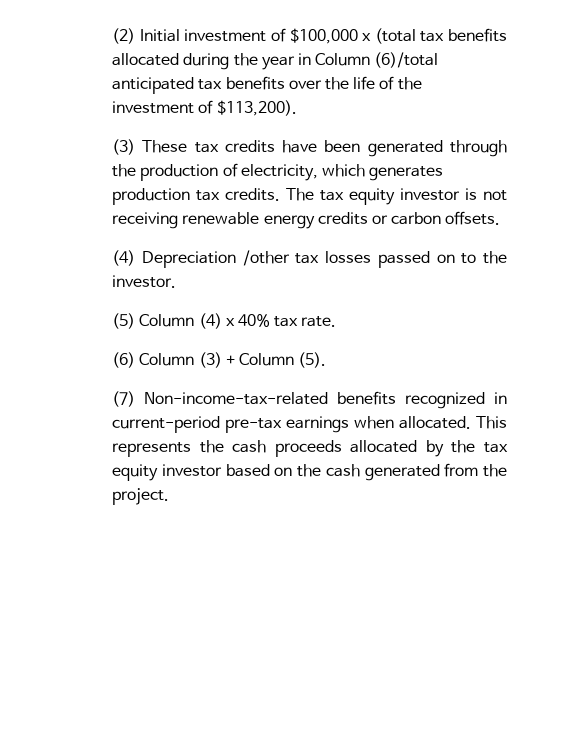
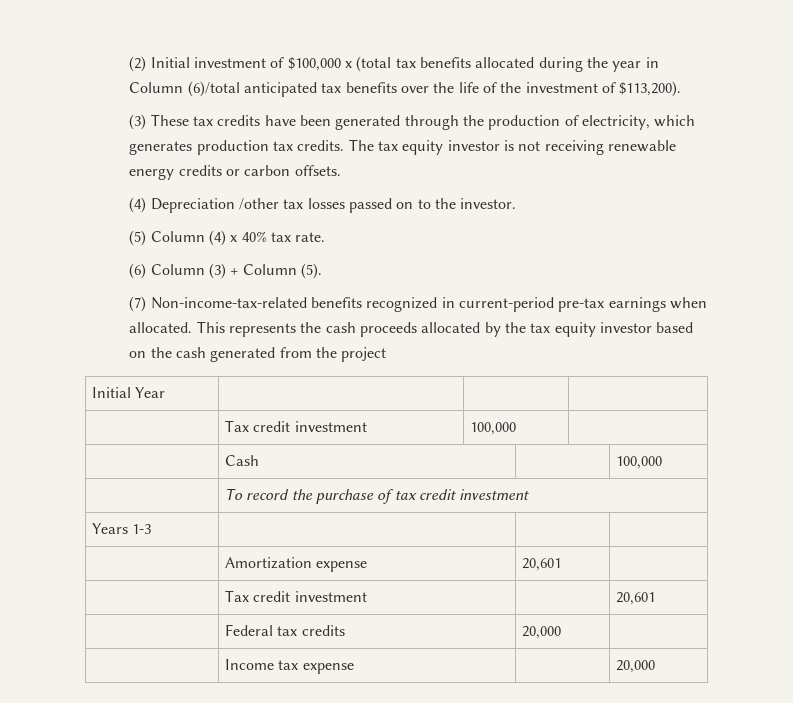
- This represents the cash proceeds allocated by the tax equity investor based on the cash generated from the project.
+ This represents the cash proceeds allocated by the tax equity investor based on the cash generated from the project
+ Initial Year | | |
+ | Tax credit investment | 100,000 |
+ | Cash | | 100,000
+ | To record the purchase of tax credit investment
+ Years 1-3 | | |
+ | Amortization expense | 20,601 |
+ | Tax credit investment | | 20,601
+ | Federal tax credits | 20,000 |
+ | Income tax expense | | 20,000

